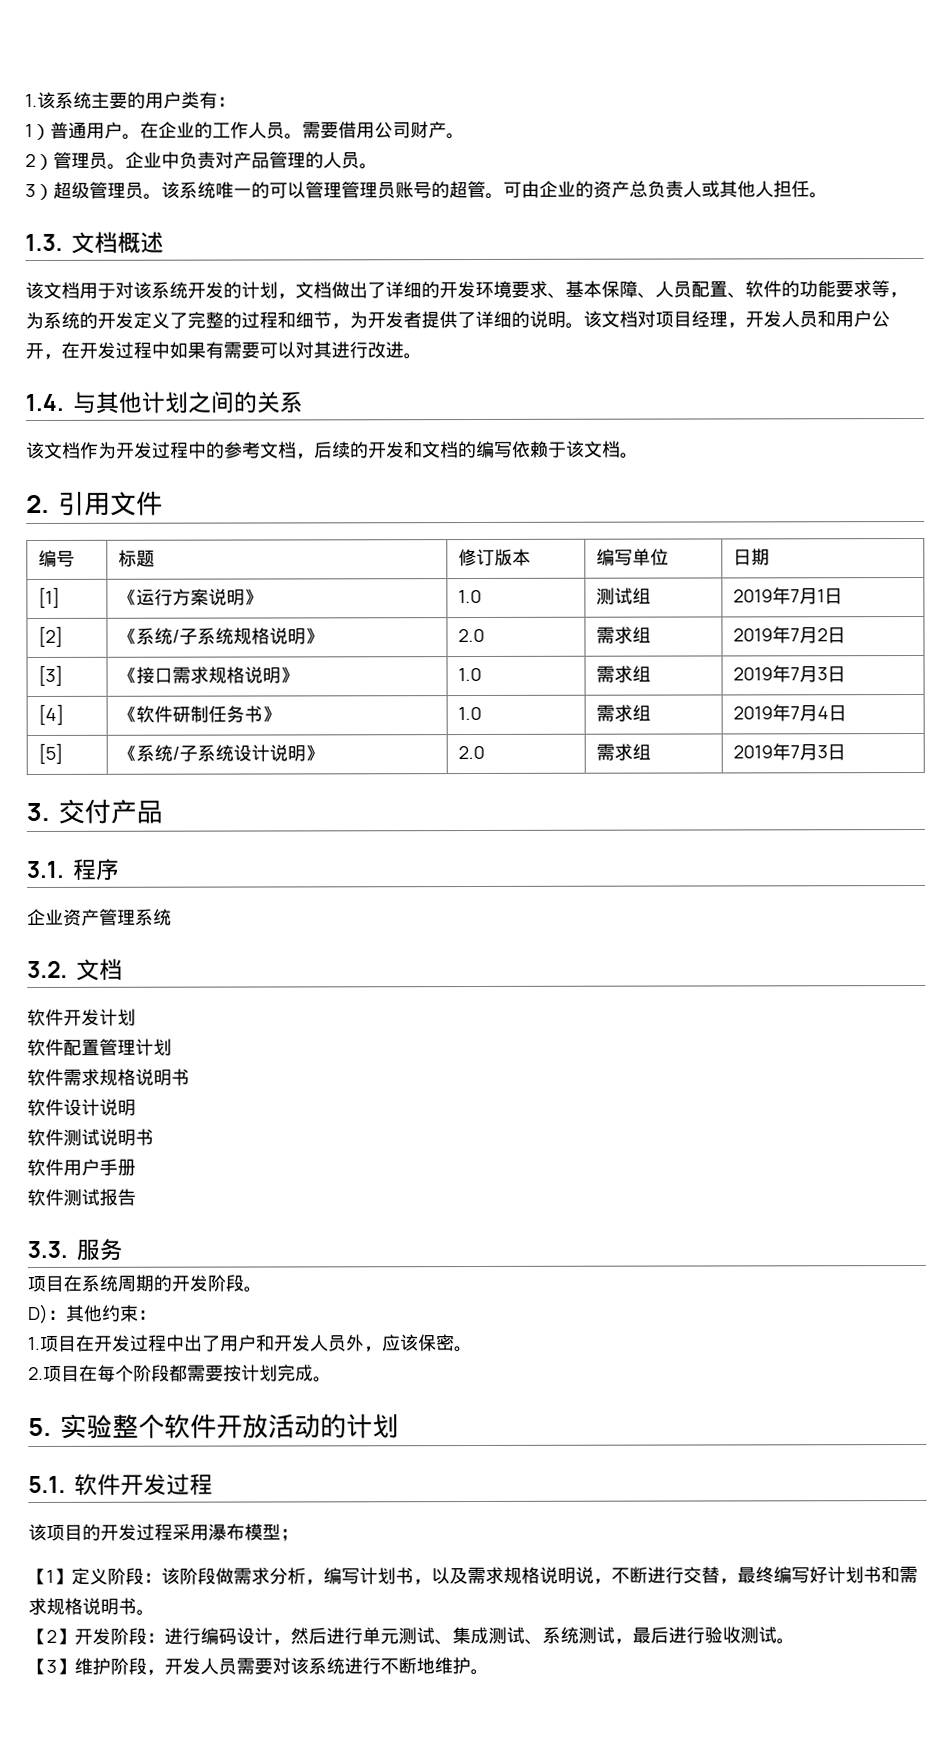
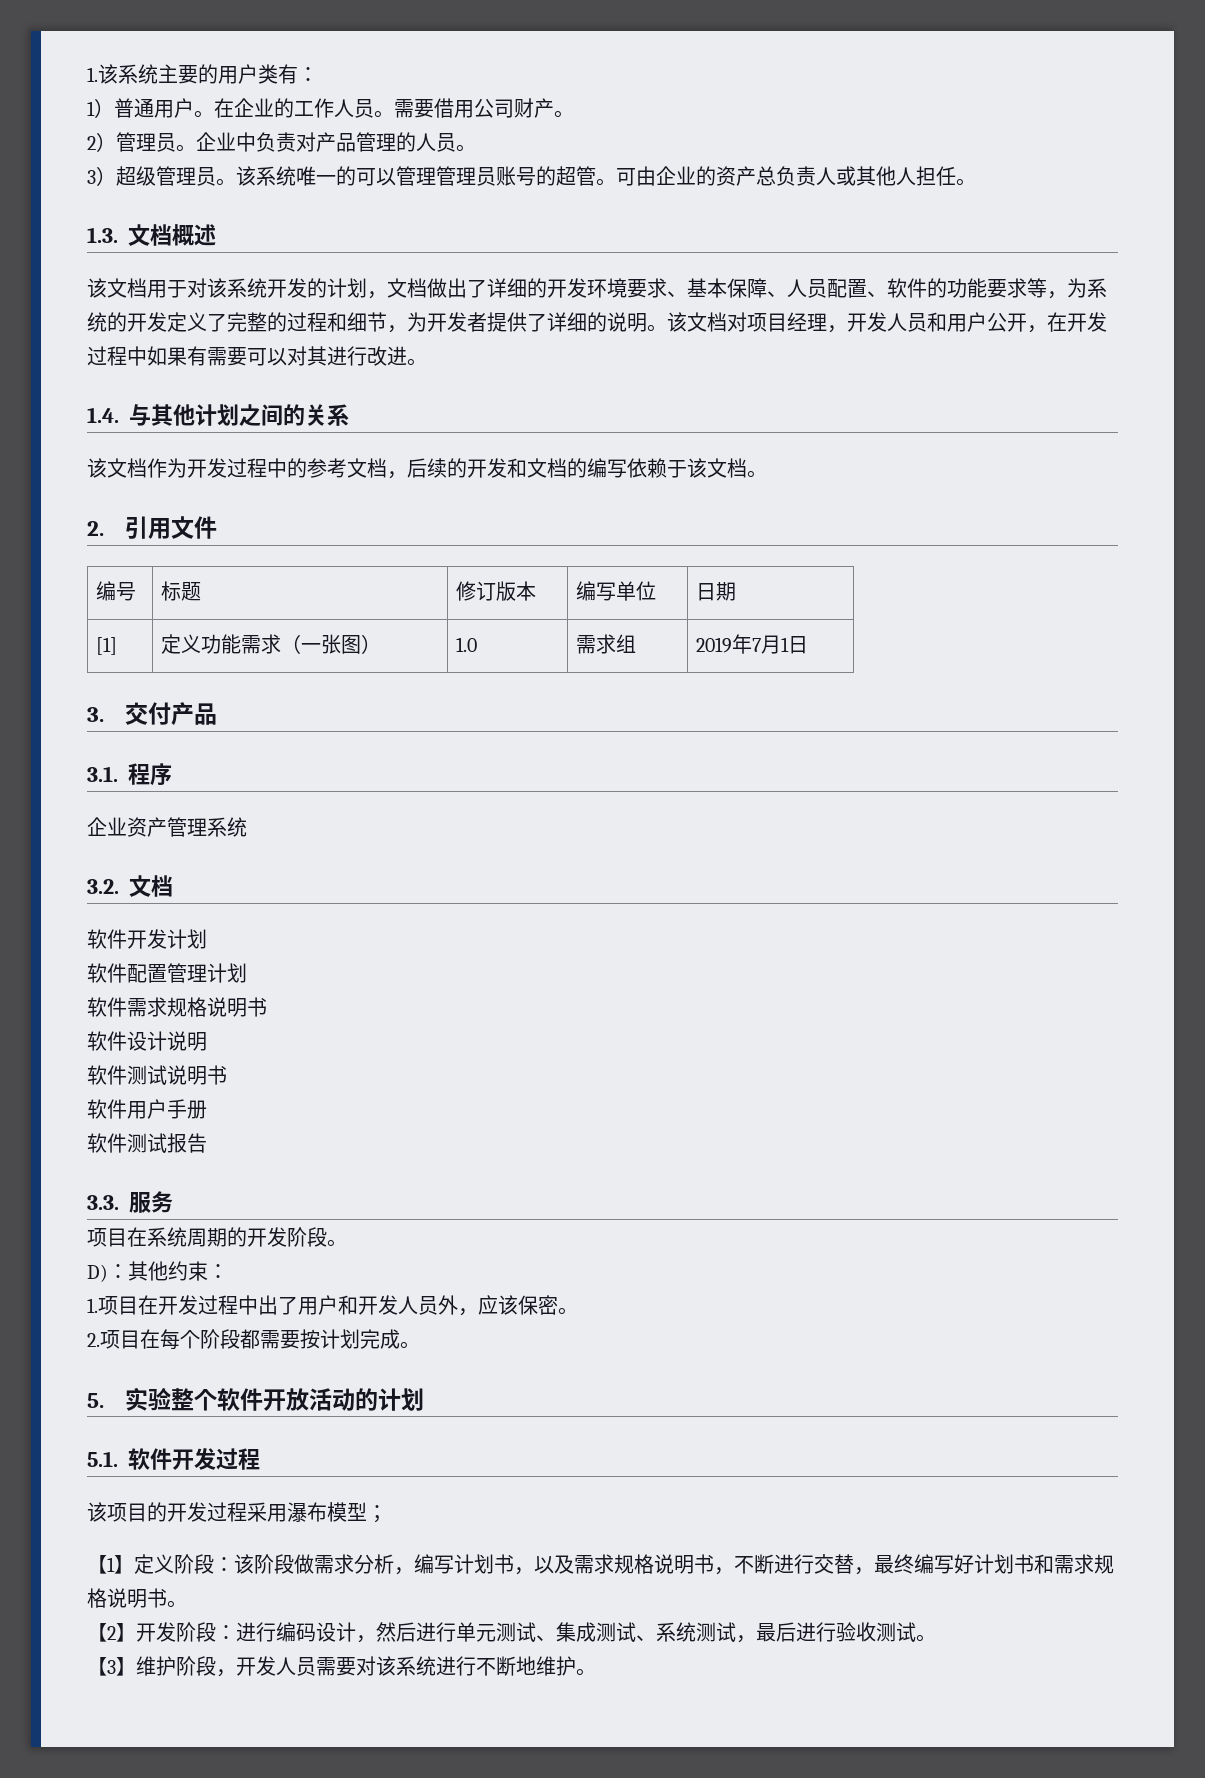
- [1] | 《运行方案说明》 | 1.0 | 测试组 | 2019年7月1日
- [2] | 《系统/子系统规格说明》 | 2.0 | 需求组 | 2019年7月2日
- [3] | 《接口需求规格说明》 | 1.0 | 需求组 | 2019年7月3日
- [4] | 《软件研制任务书》 | 1.0 | 需求组 | 2019年7月4日
- [5] | 《系统/子系统设计说明》 | 2.0 | 需求组 | 2019年7月3日
+ [1] | 定义功能需求（一张图） | 1.0 | 需求组 | 2019年7月1日
- 【1】定义阶段：该阶段做需求分析，编写计划书，以及需求规格说明说，不断进行交替，最终编写好计划书和需求规格说明书。
+ 【1】定义阶段：该阶段做需求分析，编写计划书，以及需求规格说明书，不断进行交替，最终编写好计划书和需求规格说明书。

